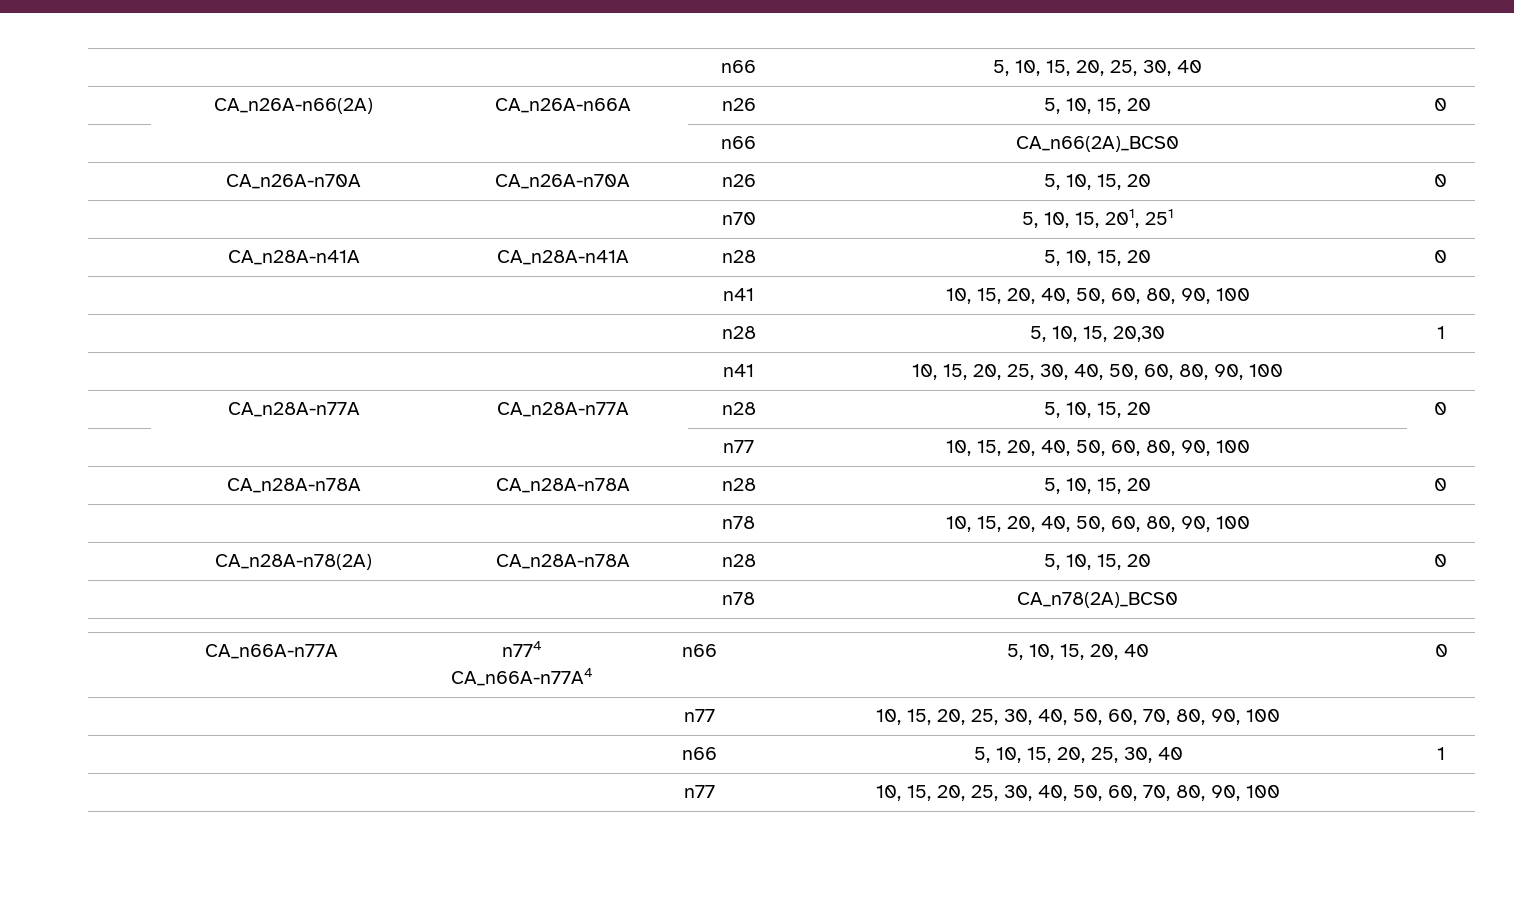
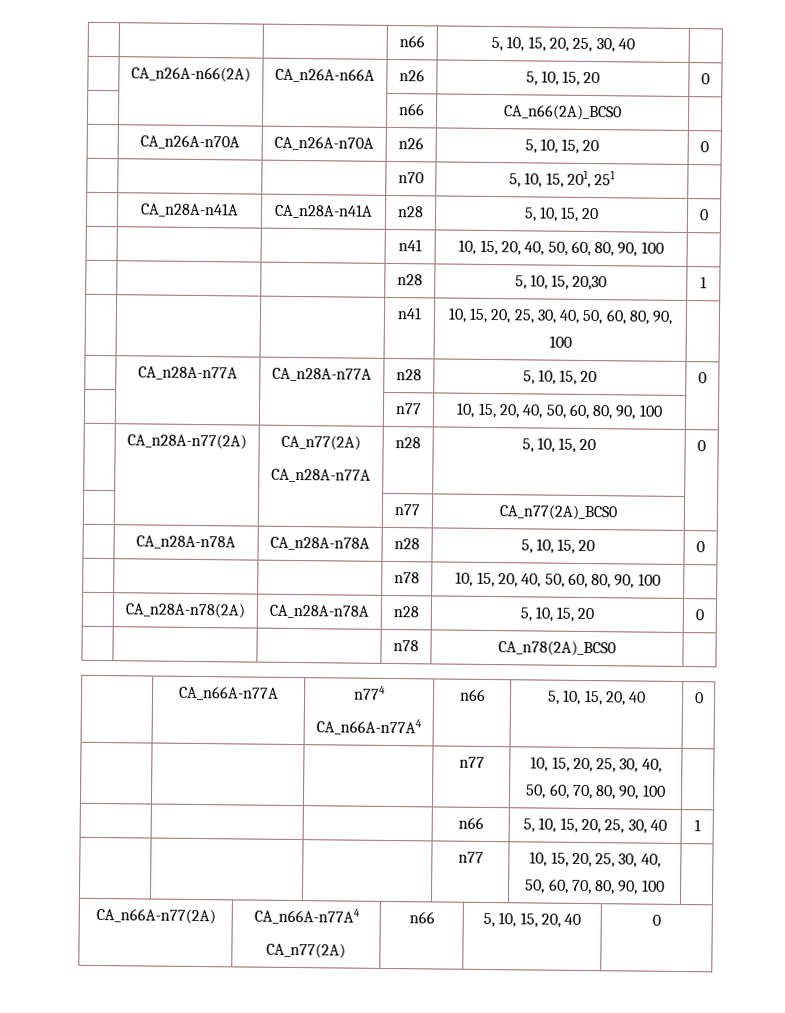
+ | CA_n28A-n77(2A) | CA_n77(2A)
+ CA_n28A-n77A | n28 | 5, 10, 15, 20 | 0
+ | | | n77 | CA_n77(2A)_BCS0 |
+ CA_n66A-n77(2A) | CA_n66A-n77A4
+ CA_n77(2A) | n66 | 5, 10, 15, 20, 40 | 0

